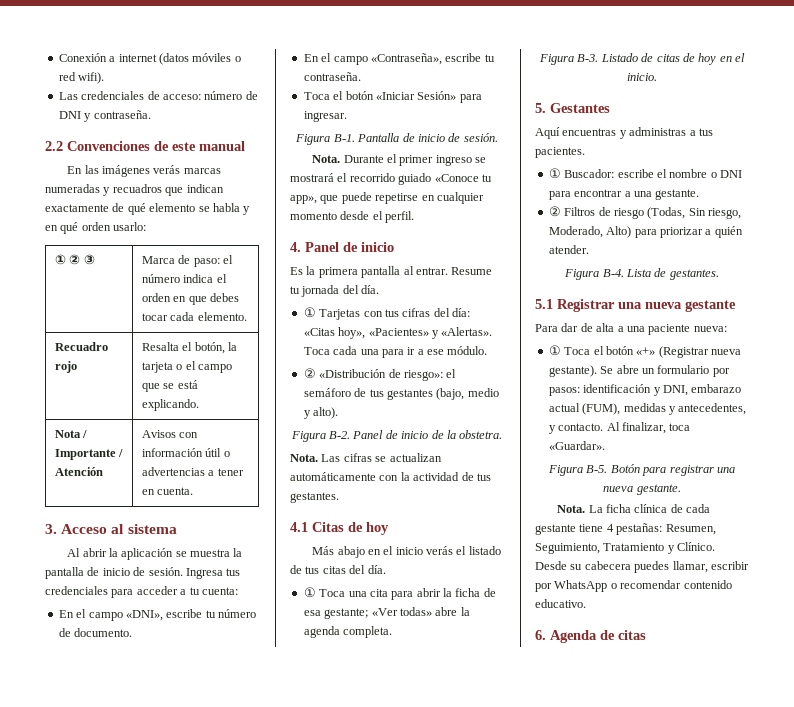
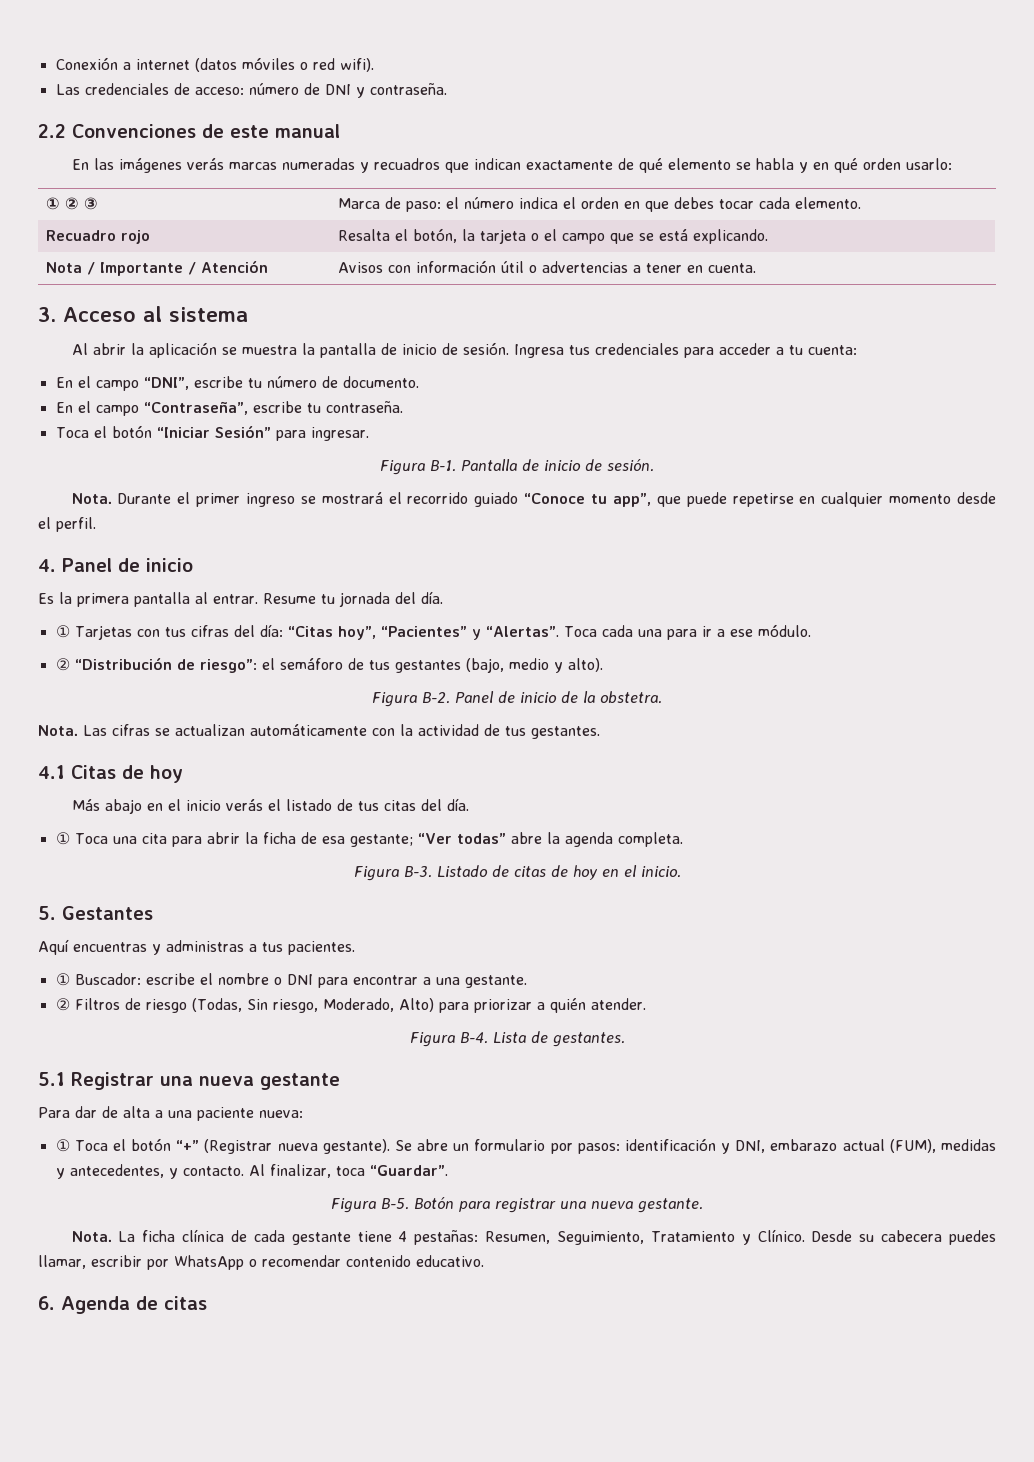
- En el campo «DNI», escribe tu número de documento.
+ En el campo “DNI”, escribe tu número de documento.
- En el campo «Contraseña», escribe tu contraseña.
+ En el campo “Contraseña”, escribe tu contraseña.
- Toca el botón «Iniciar Sesión» para ingresar.
+ Toca el botón “Iniciar Sesión” para ingresar.
- Durante el primer ingreso se mostrará el recorrido guiado «Conoce tu app», que puede repetirse en cualquier momento desde el perfil.
+ Durante el primer ingreso se mostrará el recorrido guiado “Conoce tu app”, que puede repetirse en cualquier momento desde el perfil.
- ① Tarjetas con tus cifras del día: «Citas hoy», «Pacientes» y «Alertas».
+ ① Tarjetas con tus cifras del día: “Citas hoy”, “Pacientes” y “Alertas”.
- ② «Distribución de riesgo»: el semáforo de tus gestantes (bajo, medio y alto).
+ ② “Distribución de riesgo”: el semáforo de tus gestantes (bajo, medio y alto).
- ① Toca una cita para abrir la ficha de esa gestante; «Ver todas» abre la agenda completa.
+ ① Toca una cita para abrir la ficha de esa gestante; “Ver todas” abre la agenda completa.
- ① Toca el botón «+» (Registrar nueva gestante).
+ ① Toca el botón “+” (Registrar nueva gestante).
- Al finalizar, toca «Guardar».
+ Al finalizar, toca “Guardar”.

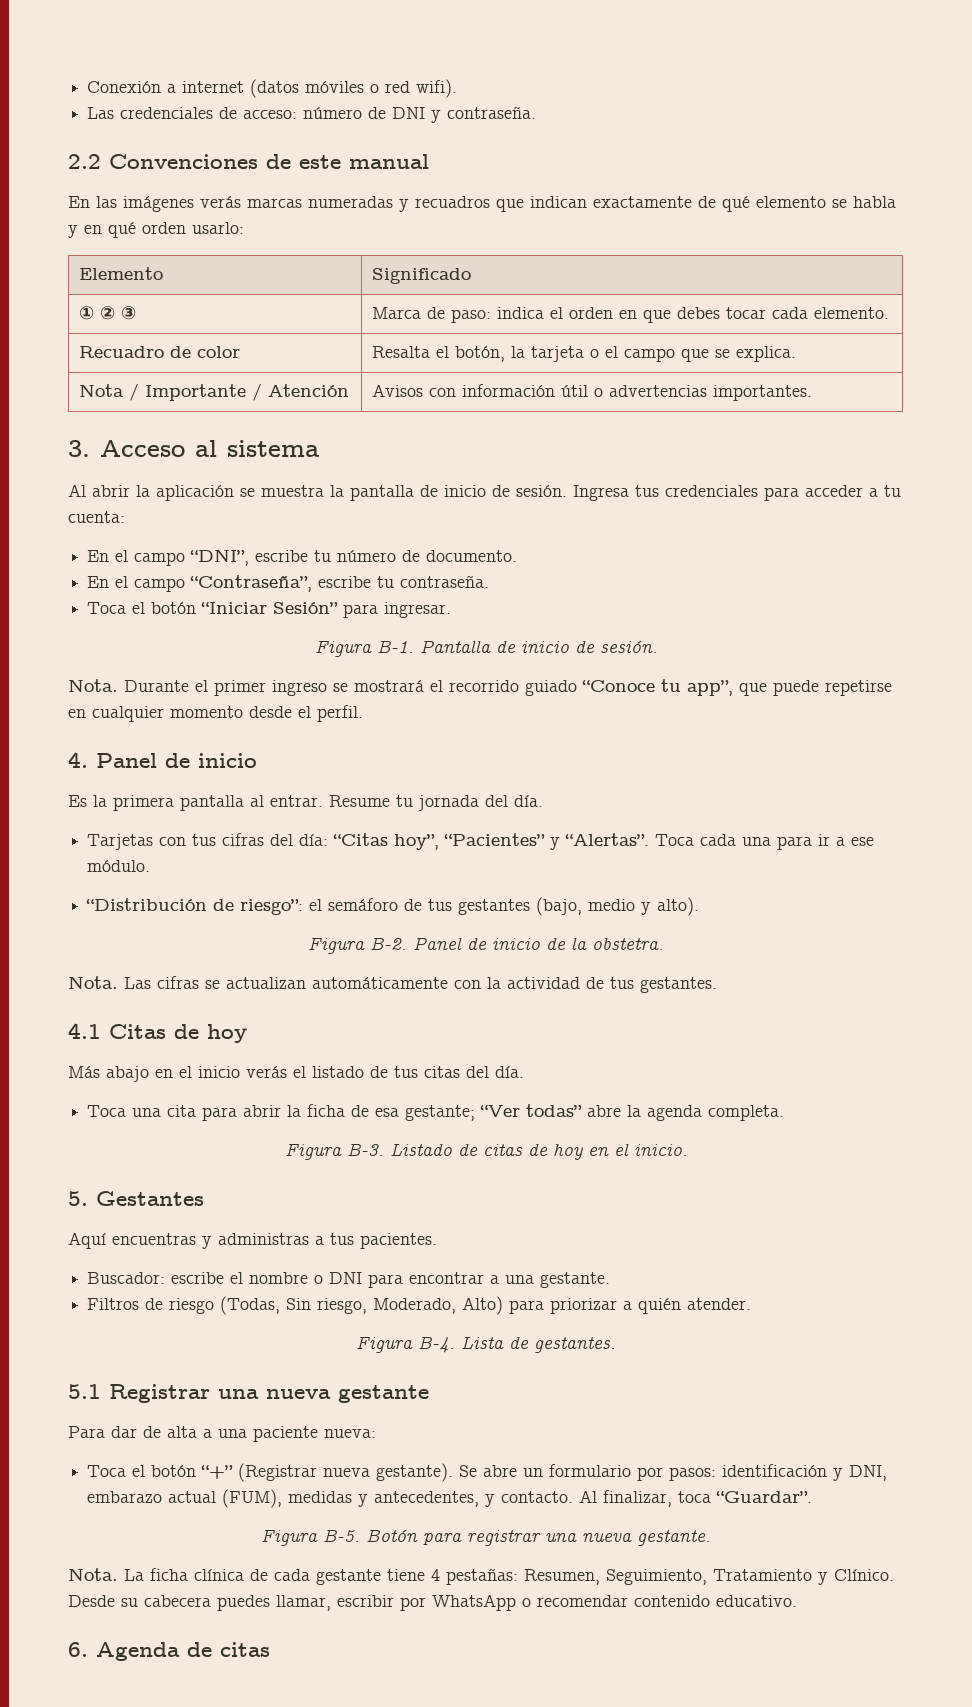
+ Elemento | Significado
- ① ② ③ | Marca de paso: el número indica el orden en que debes tocar cada elemento.
+ ① ② ③ | Marca de paso: indica el orden en que debes tocar cada elemento.
- Recuadro rojo | Resalta el botón, la tarjeta o el campo que se está explicando.
+ Recuadro de color | Resalta el botón, la tarjeta o el campo que se explica.
- Nota / Importante / Atención | Avisos con información útil o advertencias a tener en cuenta.
+ Nota / Importante / Atención | Avisos con información útil o advertencias importantes.
- ① Tarjetas con tus cifras del día: “Citas hoy”, “Pacientes” y “Alertas”.
+ Tarjetas con tus cifras del día: “Citas hoy”, “Pacientes” y “Alertas”.
- ② “Distribución de riesgo”: el semáforo de tus gestantes (bajo, medio y alto).
+ “Distribución de riesgo”: el semáforo de tus gestantes (bajo, medio y alto).
- ① Toca una cita para abrir la ficha de esa gestante; “Ver todas” abre la agenda completa.
+ Toca una cita para abrir la ficha de esa gestante; “Ver todas” abre la agenda completa.
- ① Buscador: escribe el nombre o DNI para encontrar a una gestante.
+ Buscador: escribe el nombre o DNI para encontrar a una gestante.
- ② Filtros de riesgo (Todas, Sin riesgo, Moderado, Alto) para priorizar a quién atender.
+ Filtros de riesgo (Todas, Sin riesgo, Moderado, Alto) para priorizar a quién atender.
- ① Toca el botón “+” (Registrar nueva gestante).
+ Toca el botón “+” (Registrar nueva gestante).

